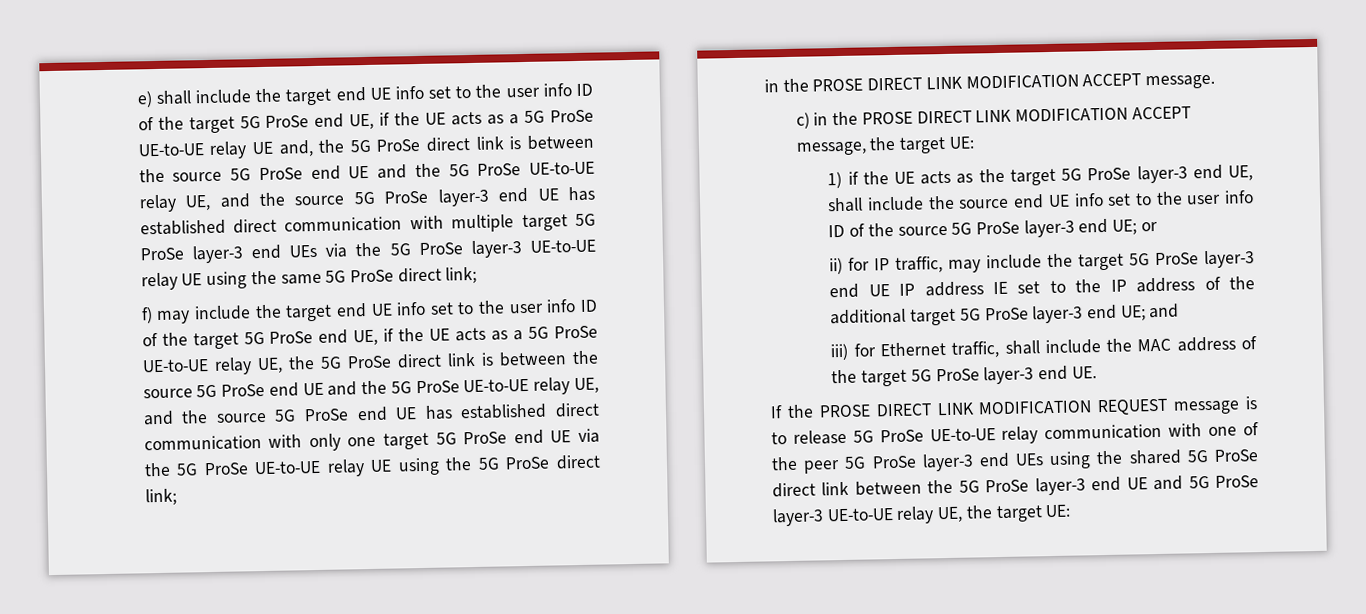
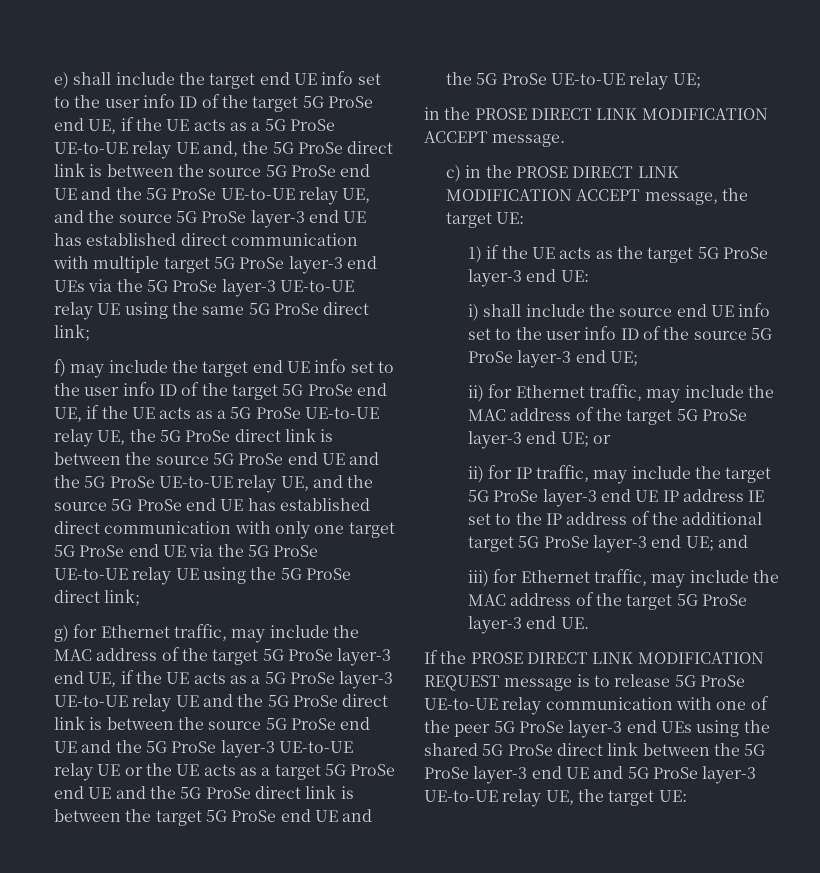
+ g) for Ethernet traffic, may include the MAC address of the target 5G ProSe layer-3 end UE, if the UE acts as a 5G ProSe layer-3 UE-to-UE relay UE and the 5G ProSe direct link is between the source 5G ProSe end UE and the 5G ProSe layer-3 UE-to-UE relay UE or the UE acts as a target 5G ProSe end UE and the 5G ProSe direct link is between the target 5G ProSe end UE and the 5G ProSe UE-to-UE relay UE;
- 1) if the UE acts as the target 5G ProSe layer-3 end UE, shall include the source end UE info set to the user info ID of the source 5G ProSe layer-3 end UE; or
+ 1) if the UE acts as the target 5G ProSe layer-3 end UE:
+ i) shall include the source end UE info set to the user info ID of the source 5G ProSe layer-3 end UE;
+ ii) for Ethernet traffic, may include the MAC address of the target 5G ProSe layer-3 end UE; or
- iii) for Ethernet traffic, shall include the MAC address of the target 5G ProSe layer-3 end UE.
+ iii) for Ethernet traffic, may include the MAC address of the target 5G ProSe layer-3 end UE.

